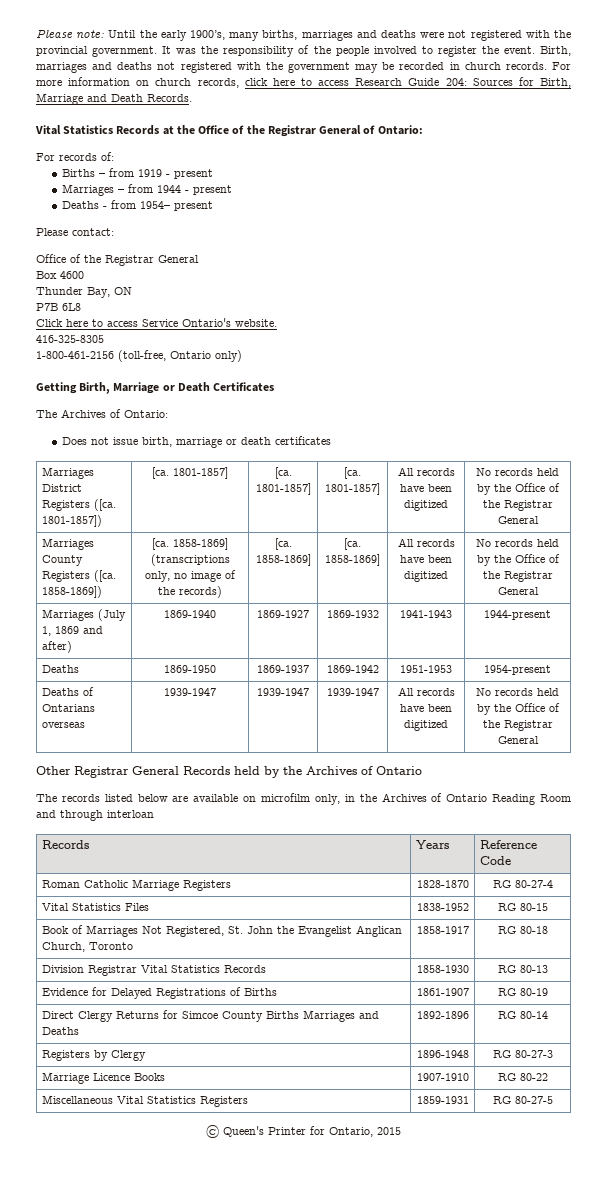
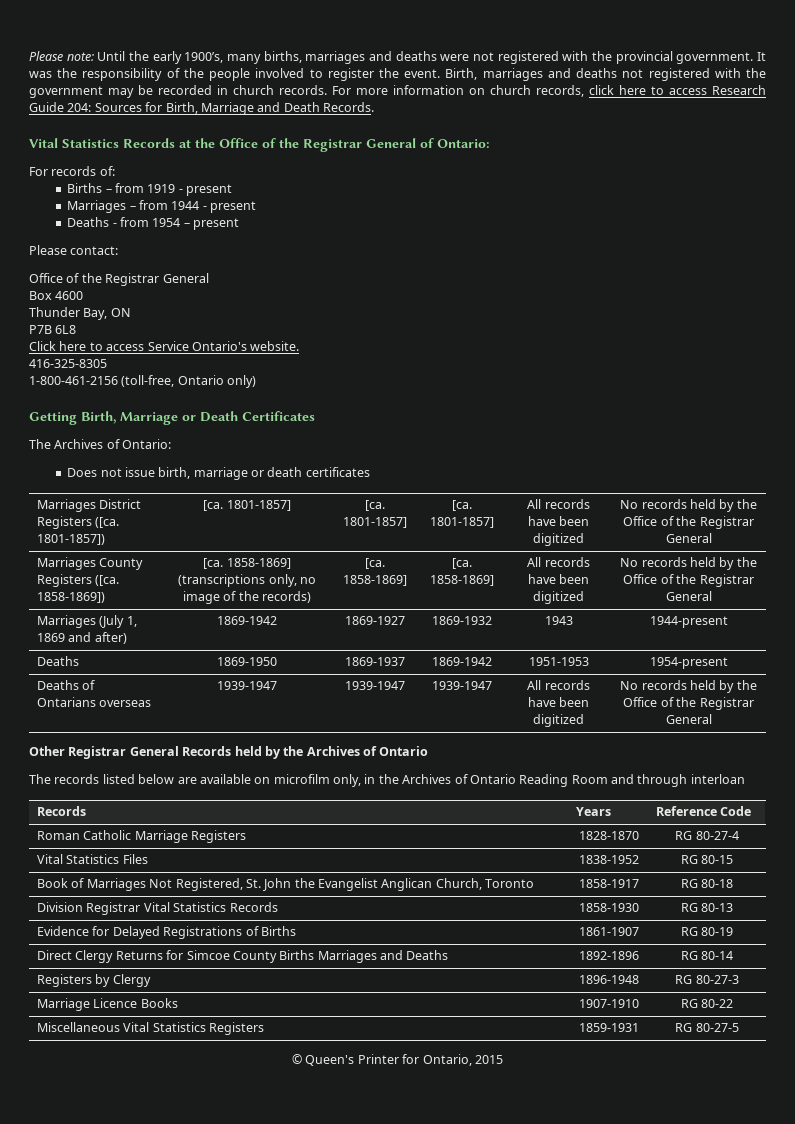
- Deaths - from 1954– present
+ Deaths - from 1954 – present
- Marriages (July 1, 1869 and after) | 1869-1940 | 1869-1927 | 1869-1932 | 1941-1943 | 1944-present
+ Marriages (July 1, 1869 and after) | 1869-1942 | 1869-1927 | 1869-1932 | 1943 | 1944-present

